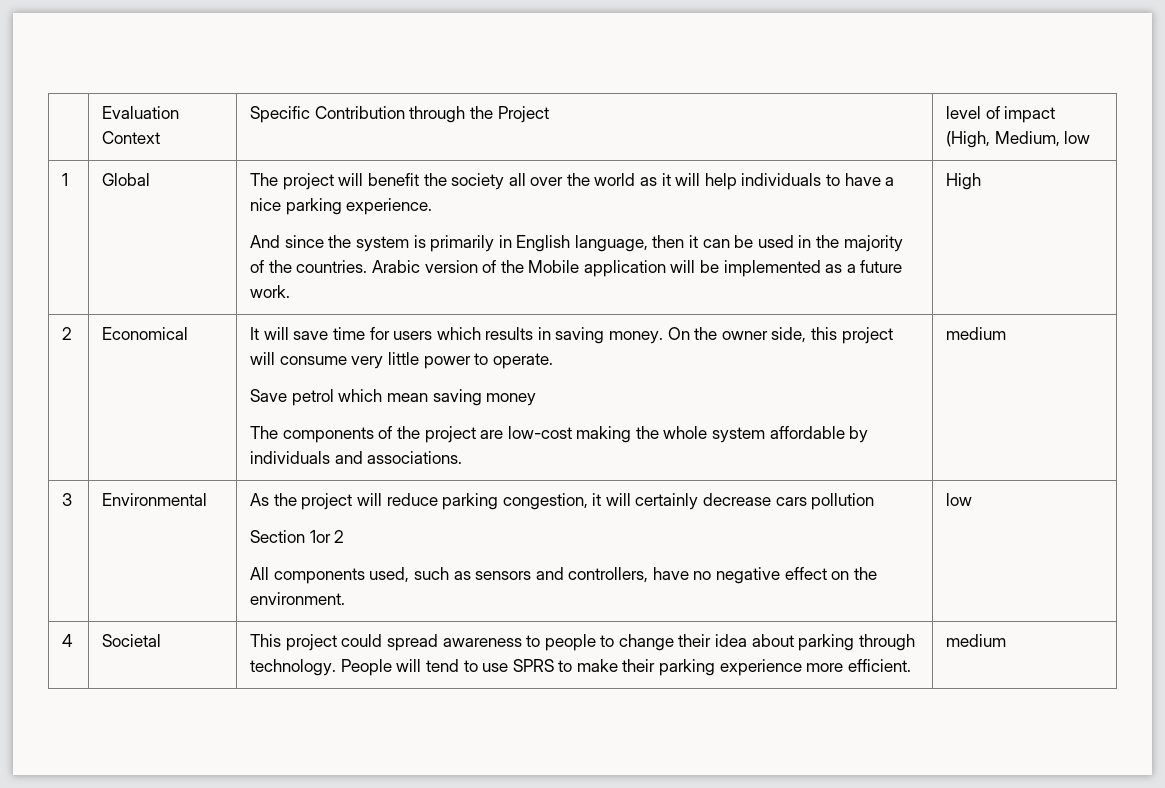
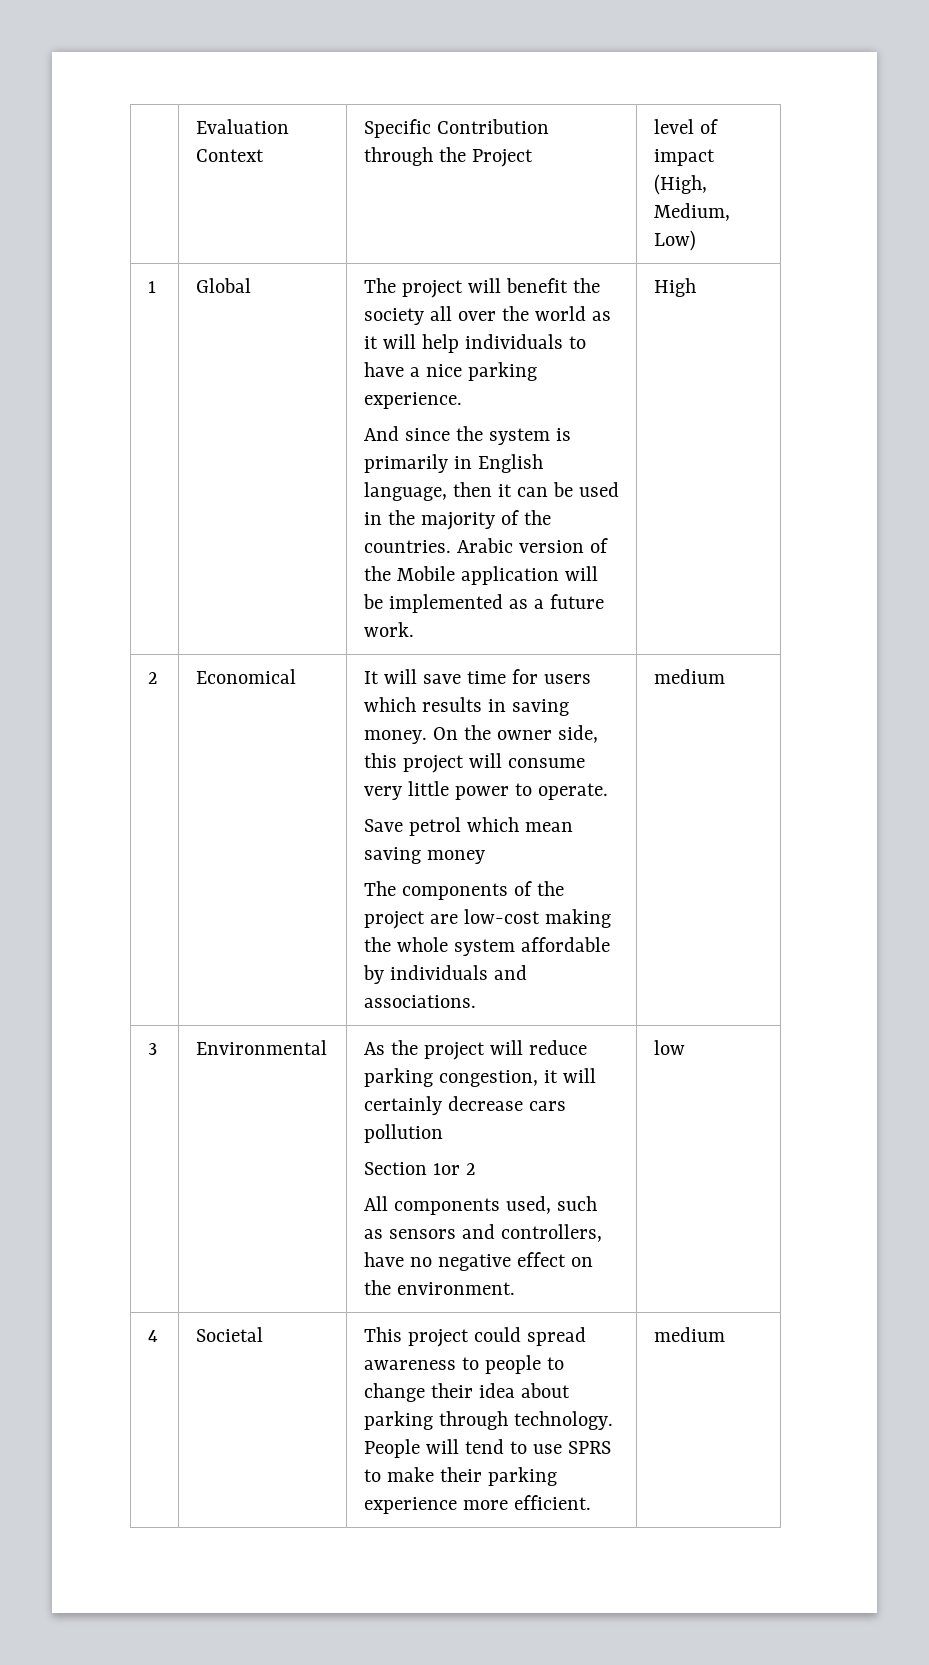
- | Evaluation Context | Specific Contribution through the Project | level of impact (High, Medium, low
+ | Evaluation Context | Specific Contribution through the Project | level of impact (High, Medium, Low)

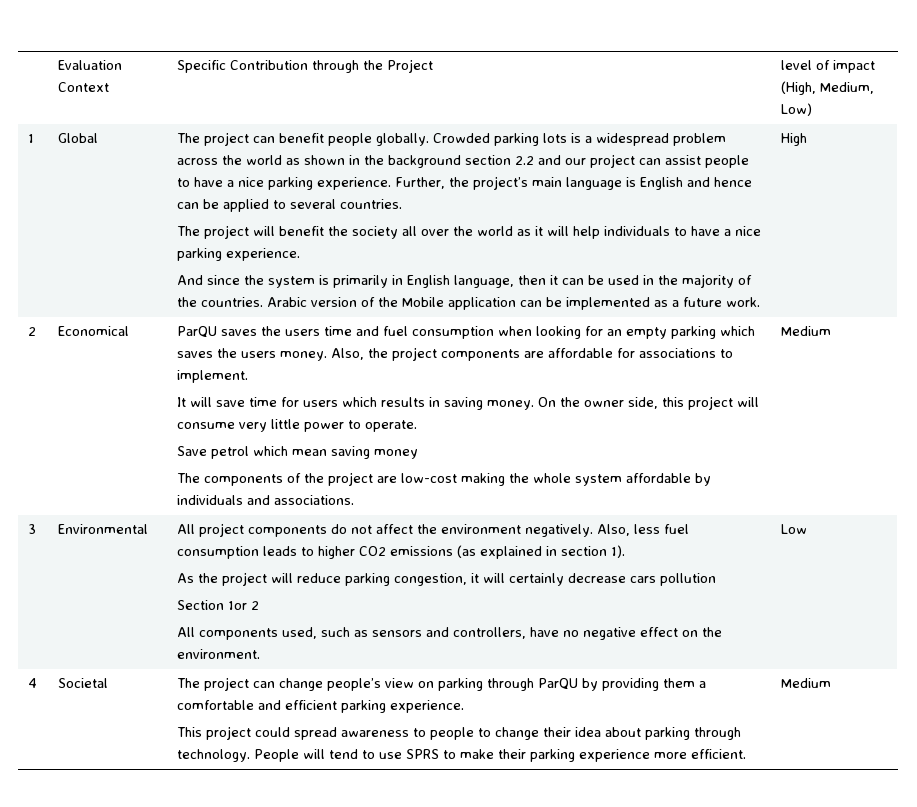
+ The project can benefit people globally. Crowded parking lots is a widespread problem across the world as shown in the background section 2.2 and our project can assist people to have a nice parking experience. Further, the project’s main language is English and hence can be applied to several countries.
- Arabic version of the Mobile application will be implemented as a future work.
+ Arabic version of the Mobile application can be implemented as a future work.
+ ParQU saves the users time and fuel consumption when looking for an empty parking which saves the users money. Also, the project components are affordable for associations to implement.
- The components of the project are low-cost making the whole system affordable by individuals and associations. | medium
+ The components of the project are low-cost making the whole system affordable by individuals and associations. | Medium
+ All project components do not affect the environment negatively. Also, less fuel consumption leads to higher CO2 emissions (as explained in section 1).
- low
+ Low
+ The project can change people’s view on parking through ParQU by providing them a comfortable and efficient parking experience.
- People will tend to use SPRS to make their parking experience more efficient. | medium
+ People will tend to use SPRS to make their parking experience more efficient. | Medium

